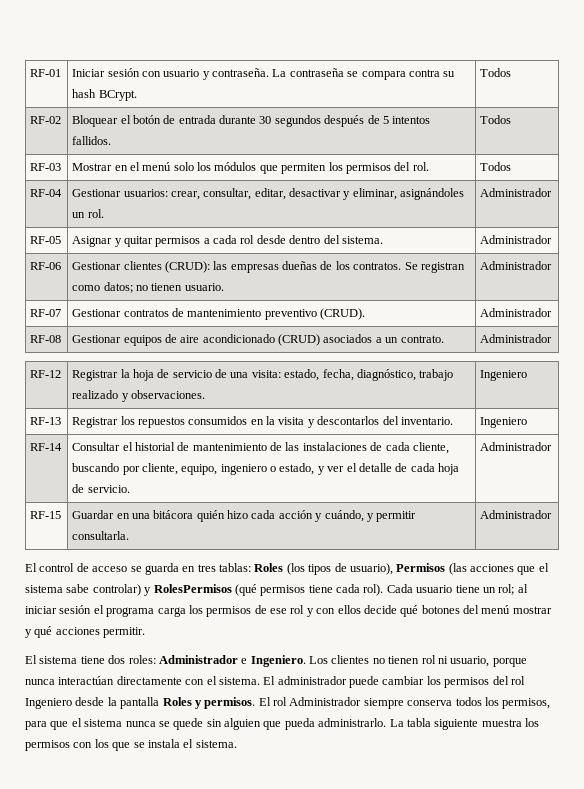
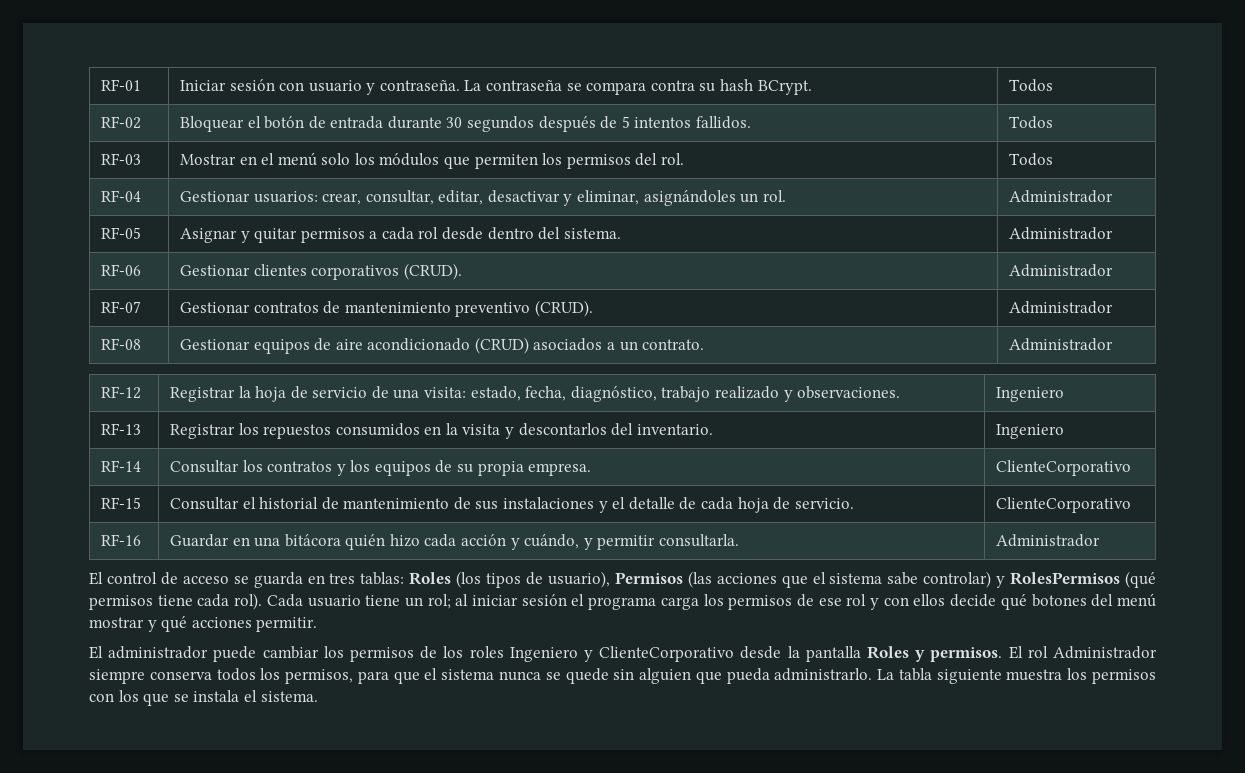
- RF-06 | Gestionar clientes (CRUD): las empresas dueñas de los contratos. Se registran como datos; no tienen usuario. | Administrador
+ RF-06 | Gestionar clientes corporativos (CRUD). | Administrador
- RF-14 | Consultar el historial de mantenimiento de las instalaciones de cada cliente, buscando por cliente, equipo, ingeniero o estado, y ver el detalle de cada hoja de servicio. | Administrador
- RF-15 | Guardar en una bitácora quién hizo cada acción y cuándo, y permitir consultarla. | Administrador
+ RF-14 | Consultar los contratos y los equipos de su propia empresa. | ClienteCorporativo
+ RF-15 | Consultar el historial de mantenimiento de sus instalaciones y el detalle de cada hoja de servicio. | ClienteCorporativo
+ RF-16 | Guardar en una bitácora quién hizo cada acción y cuándo, y permitir consultarla. | Administrador
- El sistema tiene dos roles: Administrador e Ingeniero. Los clientes no tienen rol ni usuario, porque nunca interactúan directamente con el sistema. El administrador puede cambiar los permisos del rol Ingeniero desde la pantalla Roles y permisos.
+ El administrador puede cambiar los permisos de los roles Ingeniero y ClienteCorporativo desde la pantalla Roles y permisos.

